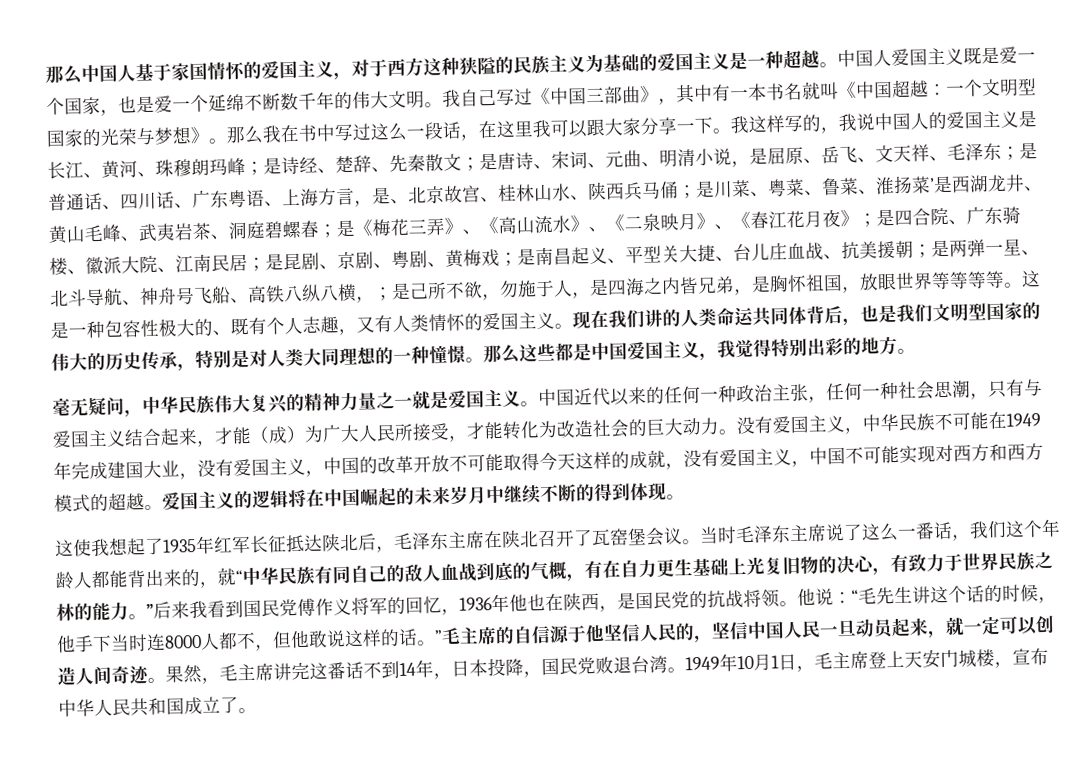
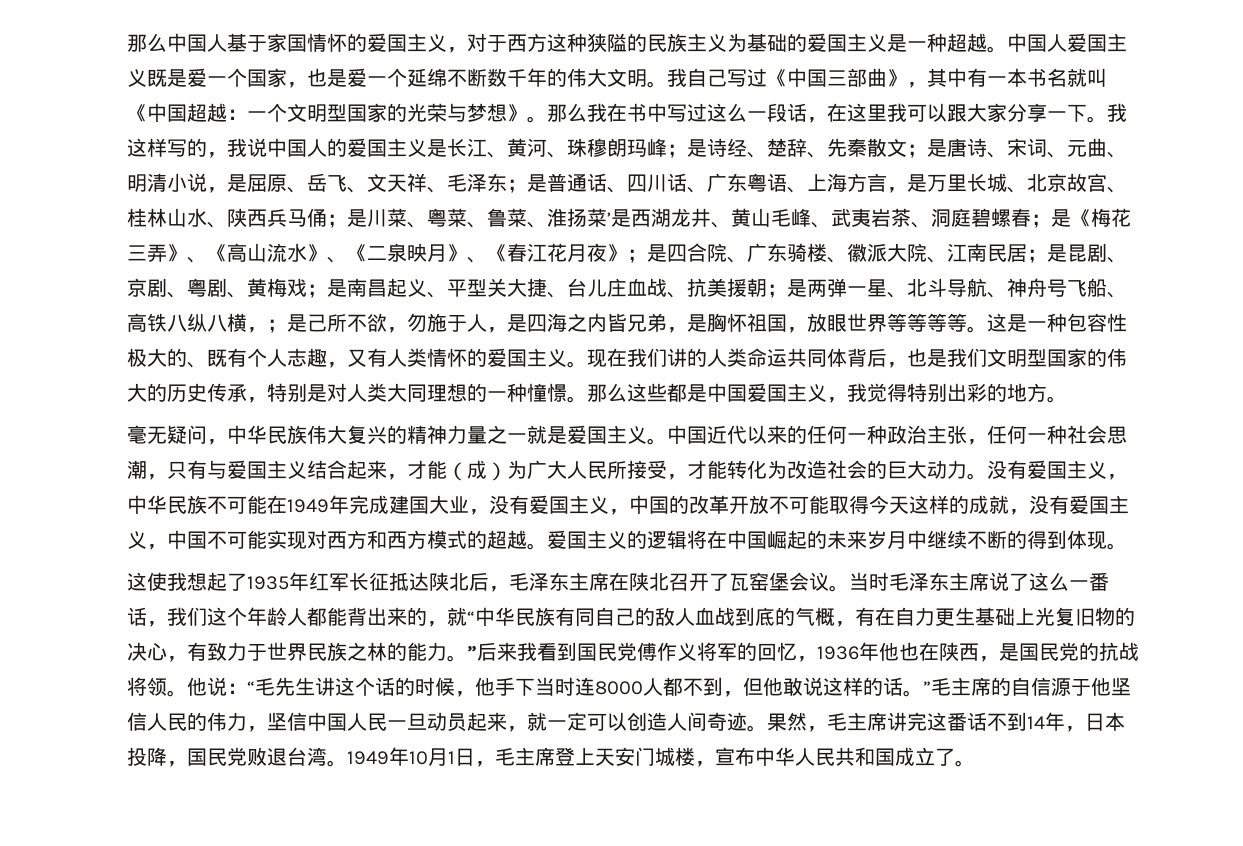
- 是普通话、四川话、广东粤语、上海方言，是、北京故宫、桂林山水、陕西兵马俑；
+ 是普通话、四川话、广东粤语、上海方言，是万里长城、北京故宫、桂林山水、陕西兵马俑；
- 他说：“毛先生讲这个话的时候，他手下当时连8000人都不，但他敢说这样的话。”毛主席的自信源于他坚信人民的，坚信中国人民一旦动员起来，就一定可以创造人间奇迹。
+ 他说：“毛先生讲这个话的时候，他手下当时连8000人都不到，但他敢说这样的话。”毛主席的自信源于他坚信人民的伟力，坚信中国人民一旦动员起来，就一定可以创造人间奇迹。

